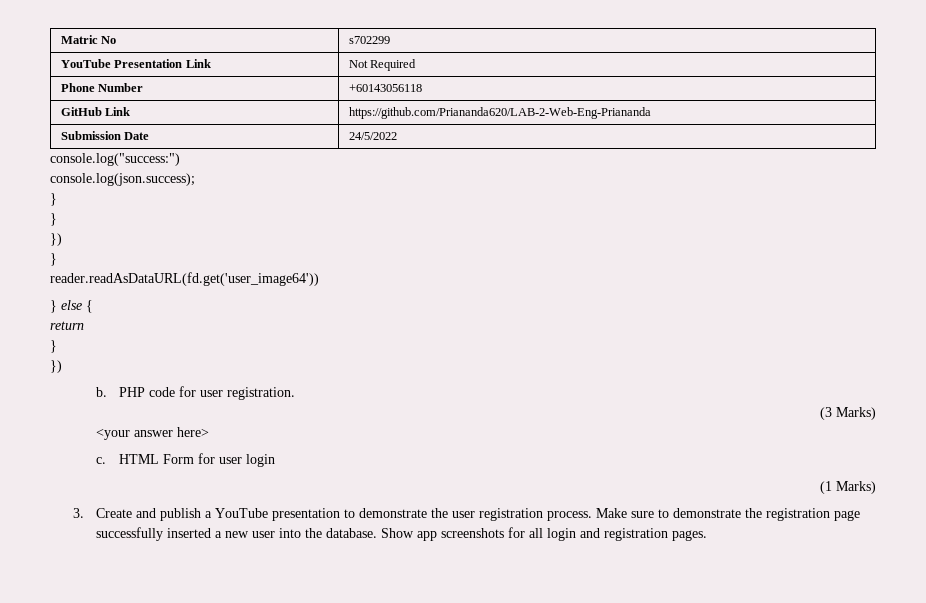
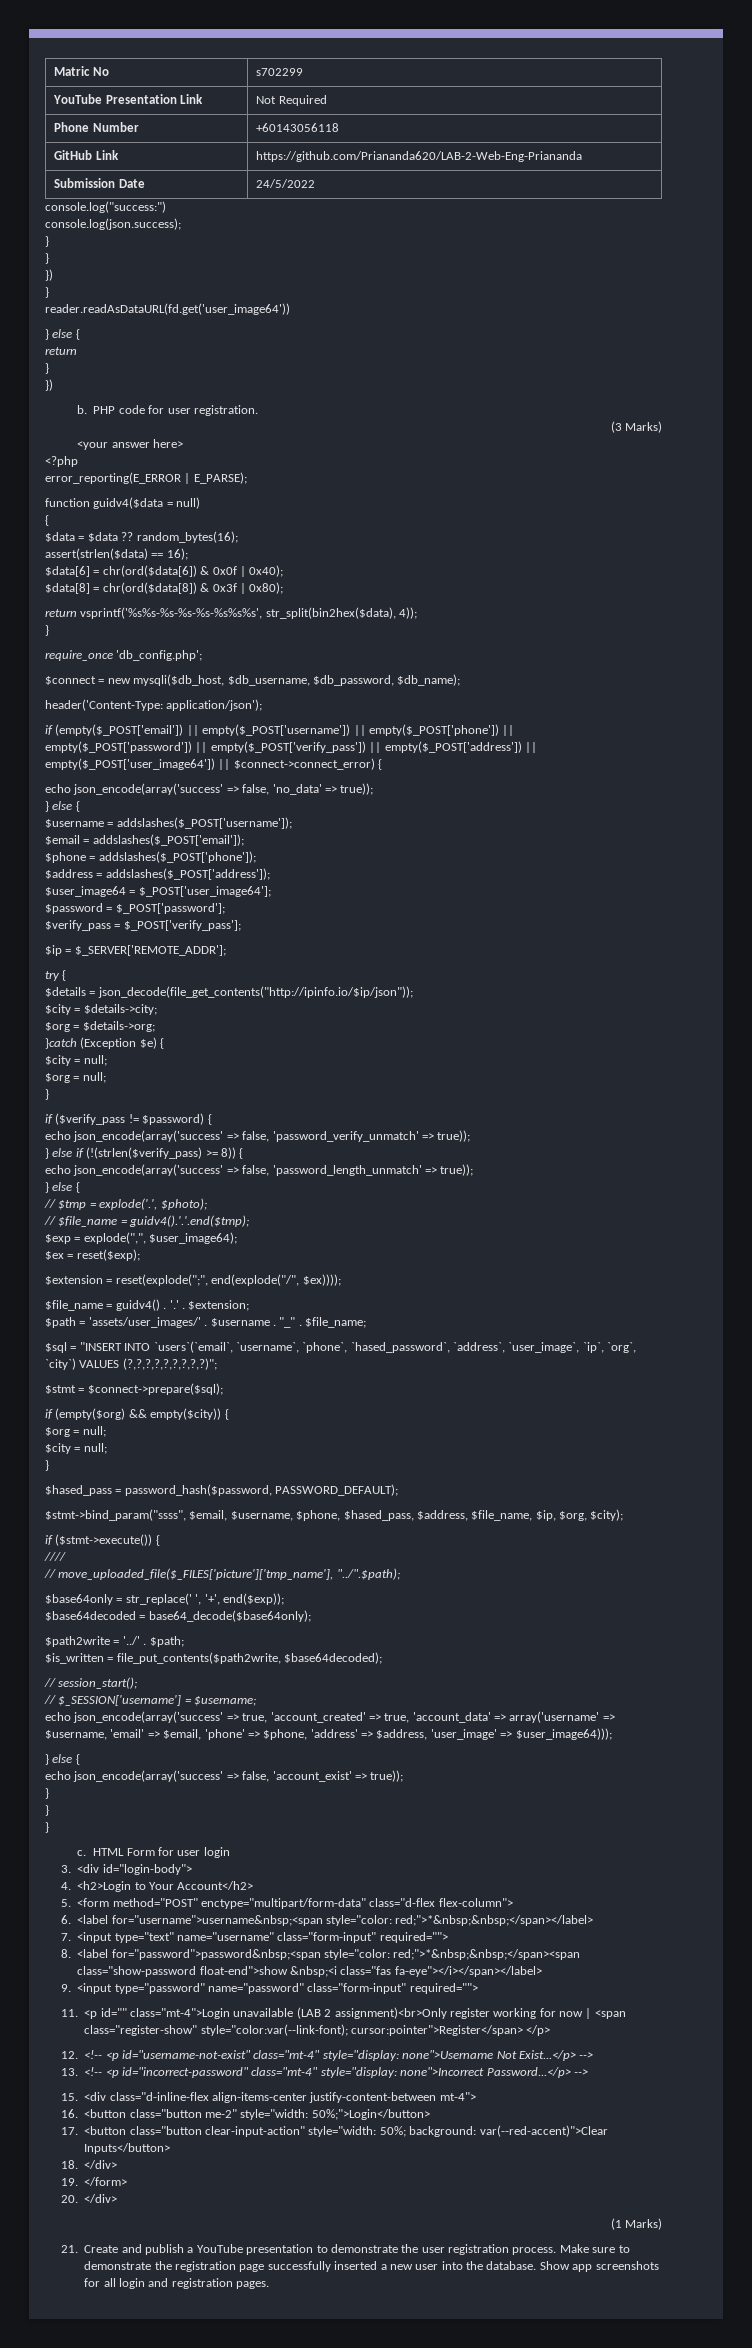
+ <?php
+ error_reporting(E_ERROR | E_PARSE);
+ function guidv4($data = null)
+ {
+ $data = $data ?? random_bytes(16);
+ assert(strlen($data) == 16);
+ $data[6] = chr(ord($data[6]) & 0x0f | 0x40);
+ $data[8] = chr(ord($data[8]) & 0x3f | 0x80);
+ return vsprintf('%s%s-%s-%s-%s-%s%s%s', str_split(bin2hex($data), 4));
+ }
+ require_once 'db_config.php';
+ $connect = new mysqli($db_host, $db_username, $db_password, $db_name);
+ header('Content-Type: application/json');
+ if (empty($_POST['email']) || empty($_POST['username']) || empty($_POST['phone']) || empty($_POST['password']) || empty($_POST['verify_pass']) || empty($_POST['address']) || empty($_POST['user_image64']) || $connect->connect_error) {
+ echo json_encode(array('success' => false, 'no_data' => true));
+ } else {
+ $username = addslashes($_POST['username']);
+ $email = addslashes($_POST['email']);
+ $phone = addslashes($_POST['phone']);
+ $address = addslashes($_POST['address']);
+ $user_image64 = $_POST['user_image64'];
+ $password = $_POST['password'];
+ $verify_pass = $_POST['verify_pass'];
+ $ip = $_SERVER['REMOTE_ADDR'];
+ try {
+ $details = json_decode(file_get_contents("http://ipinfo.io/$ip/json"));
+ $city = $details->city;
+ $org = $details->org;
+ }catch (Exception $e) {
+ $city = null;
+ $org = null;
+ }
+ if ($verify_pass != $password) {
+ echo json_encode(array('success' => false, 'password_verify_unmatch' => true));
+ } else if (!(strlen($verify_pass) >= 8)) {
+ echo json_encode(array('success' => false, 'password_length_unmatch' => true));
+ } else {
+ // $tmp = explode('.', $photo);
+ // $file_name = guidv4().'.'.end($tmp);
+ $exp = explode(",", $user_image64);
+ $ex = reset($exp);
+ $extension = reset(explode(";", end(explode("/", $ex))));
+ $file_name = guidv4() . '.' . $extension;
+ $path = 'assets/user_images/' . $username . "_" . $file_name;
+ $sql = "INSERT INTO `users`(`email`, `username`, `phone`, `hased_password`, `address`, `user_image`, `ip`, `org`, `city`) VALUES (?,?,?,?,?,?,?,?,?)";
+ $stmt = $connect->prepare($sql);
+ if (empty($org) && empty($city)) {
+ $org = null;
+ $city = null;
+ }
+ $hased_pass = password_hash($password, PASSWORD_DEFAULT);
+ $stmt->bind_param("ssss", $email, $username, $phone, $hased_pass, $address, $file_name, $ip, $org, $city);
+ if ($stmt->execute()) {
+ ////
+ // move_uploaded_file($_FILES['picture']['tmp_name'], "../".$path);
+ $base64only = str_replace(' ', '+', end($exp));
+ $base64decoded = base64_decode($base64only);
+ $path2write = '../' . $path;
+ $is_written = file_put_contents($path2write, $base64decoded);
+ // session_start();
+ // $_SESSION['username'] = $username;
+ echo json_encode(array('success' => true, 'account_created' => true, 'account_data' => array('username' => $username, 'email' => $email, 'phone' => $phone, 'address' => $address, 'user_image' => $user_image64)));
+ } else {
+ echo json_encode(array('success' => false, 'account_exist' => true));
+ }
+ }
+ }
+ 3. <div id="login-body">
+ 4. <h2>Login to Your Account</h2>
+ 5. <form method="POST" enctype="multipart/form-data" class="d-flex flex-column">
+ 6. <label for="username">username&nbsp;<span style="color: red;">*&nbsp;&nbsp;</span></label>
+ 7. <input type="text" name="username" class="form-input" required="">
+ 8. <label for="password">password&nbsp;<span style="color: red;">*&nbsp;&nbsp;</span><span class="show-password float-end">show &nbsp;<i class="fas fa-eye"></i></span></label>
+ 9. <input type="password" name="password" class="form-input" required="">
+ 11. <p id="" class="mt-4">Login unavailable (LAB 2 assignment)<br>Only register working for now | <span class="register-show" style="color:var(--link-font); cursor:pointer">Register</span> </p>
+ 12. <!-- <p id="username-not-exist" class="mt-4" style="display: none">Username Not Exist...</p> -->
+ 13. <!-- <p id="incorrect-password" class="mt-4" style="display: none">Incorrect Password...</p> -->
+ 15. <div class="d-inline-flex align-items-center justify-content-between mt-4">
+ 16. <button class="button me-2" style="width: 50%;">Login</button>
+ 17. <button class="button clear-input-action" style="width: 50%; background: var(--red-accent)">Clear Inputs</button>
+ 18. </div>
+ 19. </form>
+ 20. </div>
- 3. Create and publish a YouTube presentation to demonstrate the user registration process.
+ 21. Create and publish a YouTube presentation to demonstrate the user registration process.

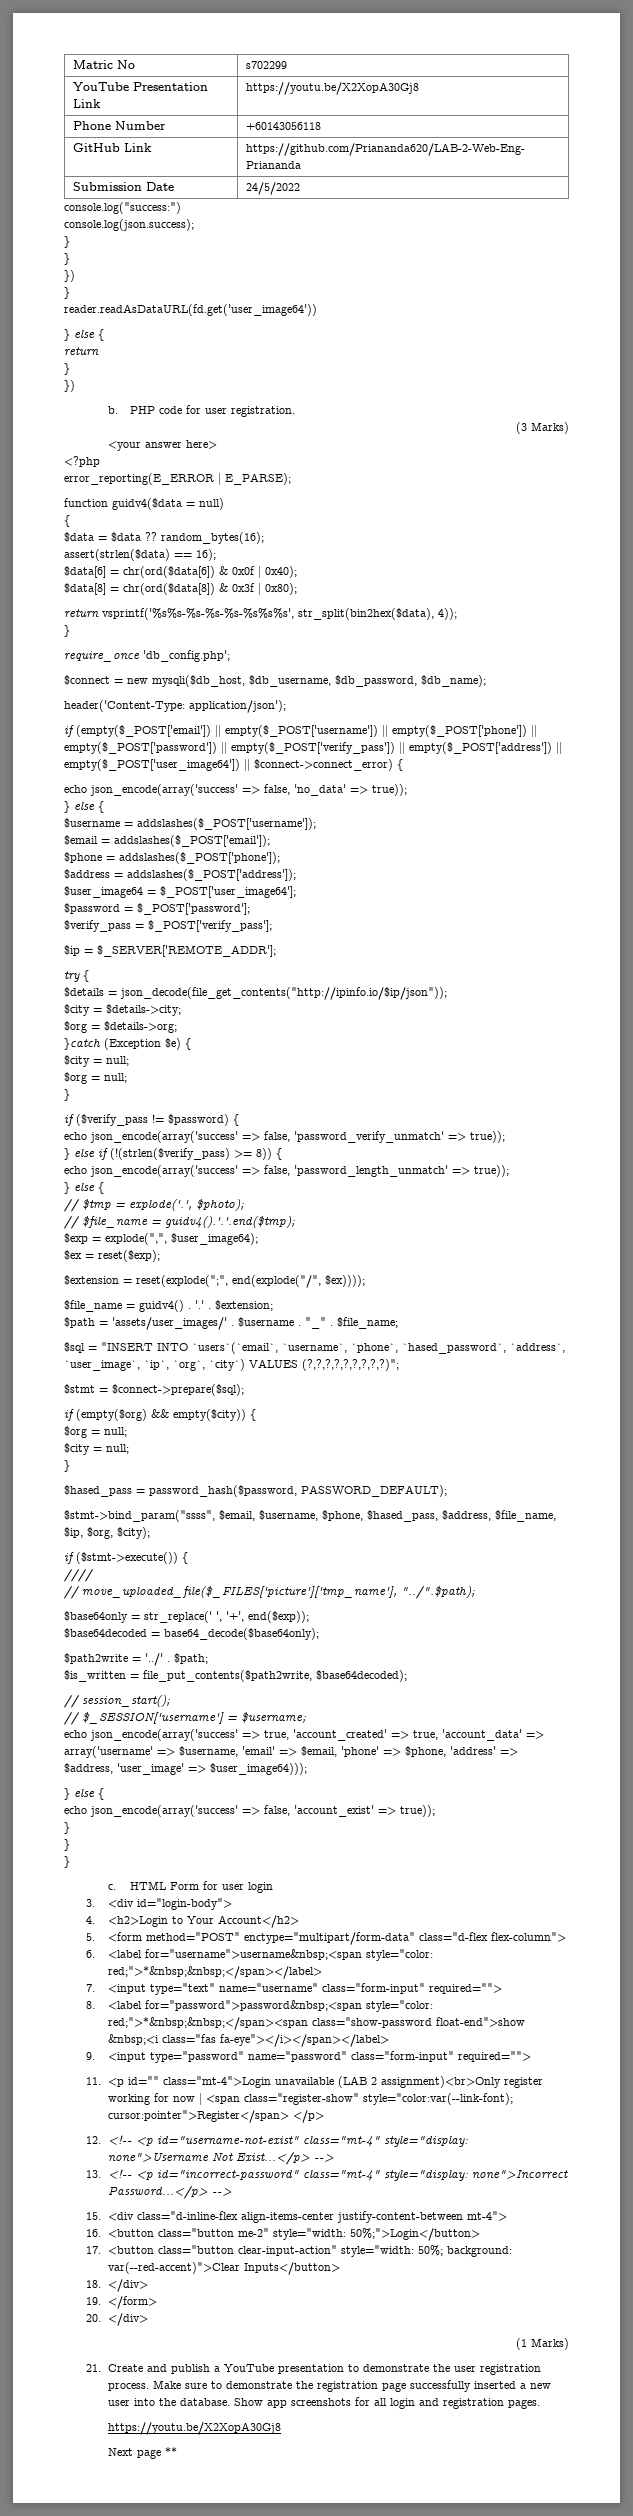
- YouTube Presentation Link | Not Required
+ YouTube Presentation Link | https://youtu.be/X2XopA30Gj8
  Show app screenshots for all login and registration pages.
+ https://youtu.be/X2XopA30Gj8
+ Next page **

